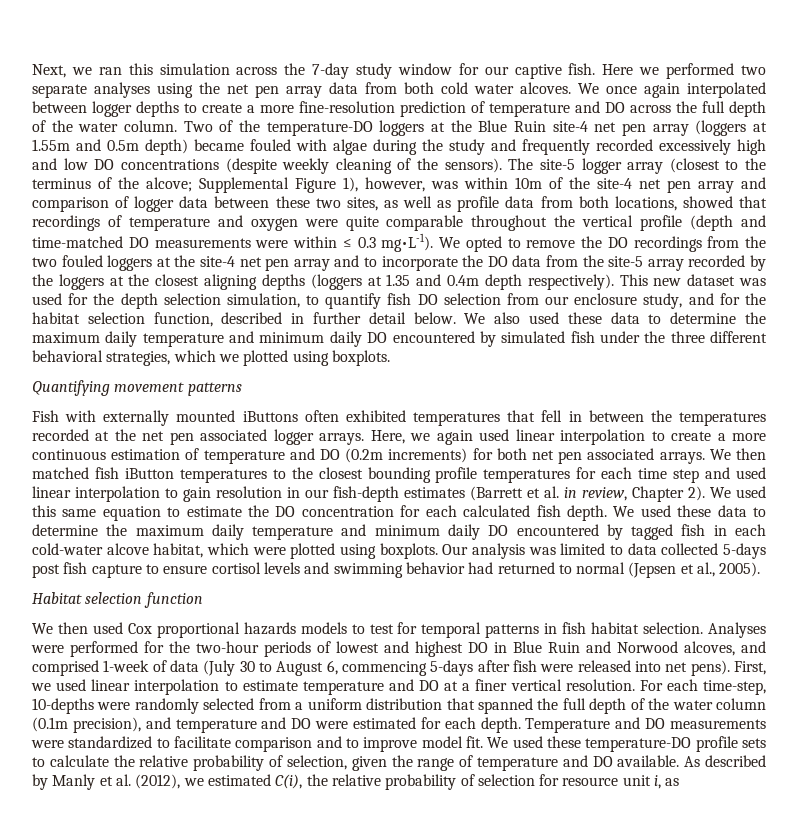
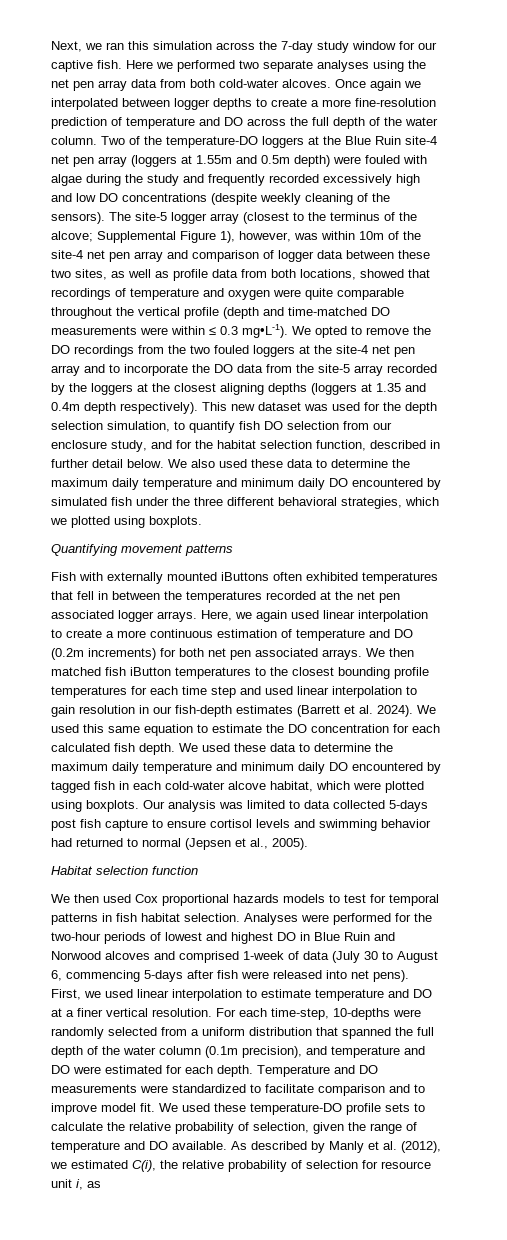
- Here we performed two separate analyses using the net pen array data from both cold water alcoves. We once again interpolated between logger depths to create a more fine-resolution prediction of temperature and DO across the full depth of the water column.
+ Here we performed two separate analyses using the net pen array data from both cold-water alcoves. Once again we interpolated between logger depths to create a more fine-resolution prediction of temperature and DO across the full depth of the water column.
- Two of the temperature-DO loggers at the Blue Ruin site-4 net pen array (loggers at 1.55m and 0.5m depth) became fouled with algae during the study and frequently recorded excessively high and low DO concentrations (despite weekly cleaning of the sensors).
+ Two of the temperature-DO loggers at the Blue Ruin site-4 net pen array (loggers at 1.55m and 0.5m depth) were fouled with algae during the study and frequently recorded excessively high and low DO concentrations (despite weekly cleaning of the sensors).
- We then matched fish iButton temperatures to the closest bounding profile temperatures for each time step and used linear interpolation to gain resolution in our fish-depth estimates (Barrett et al. in review, Chapter 2).
+ We then matched fish iButton temperatures to the closest bounding profile temperatures for each time step and used linear interpolation to gain resolution in our fish-depth estimates (Barrett et al. 2024).
- Analyses were performed for the two-hour periods of lowest and highest DO in Blue Ruin and Norwood alcoves, and comprised 1-week of data (July 30 to August 6, commencing 5-days after fish were released into net pens).
+ Analyses were performed for the two-hour periods of lowest and highest DO in Blue Ruin and Norwood alcoves and comprised 1-week of data (July 30 to August 6, commencing 5-days after fish were released into net pens).

